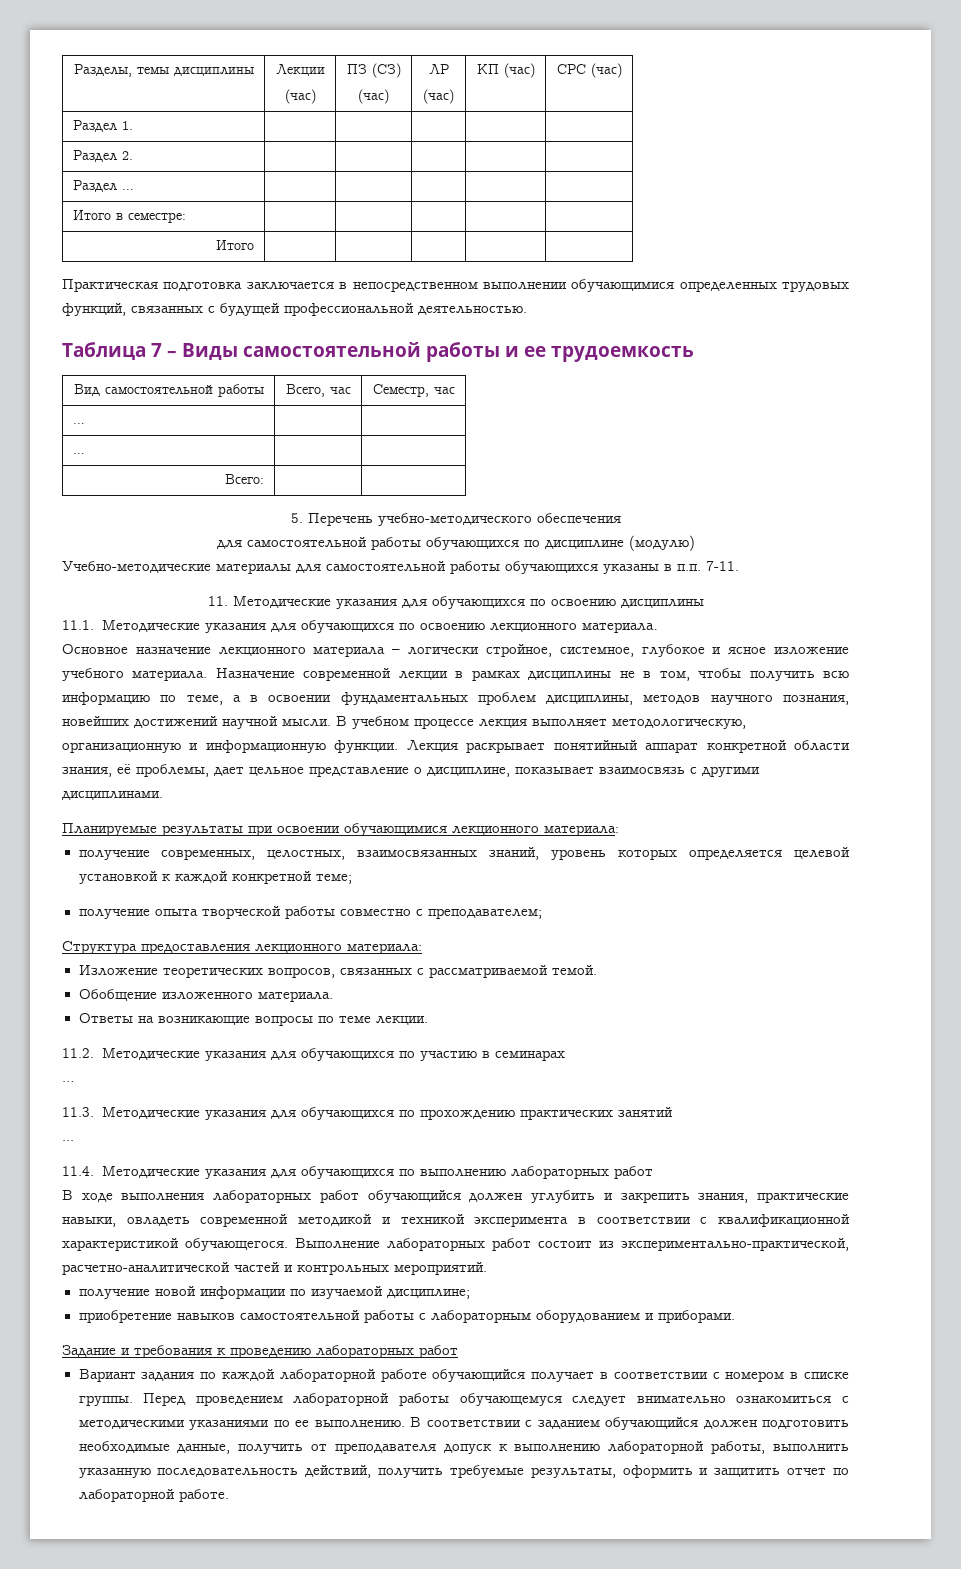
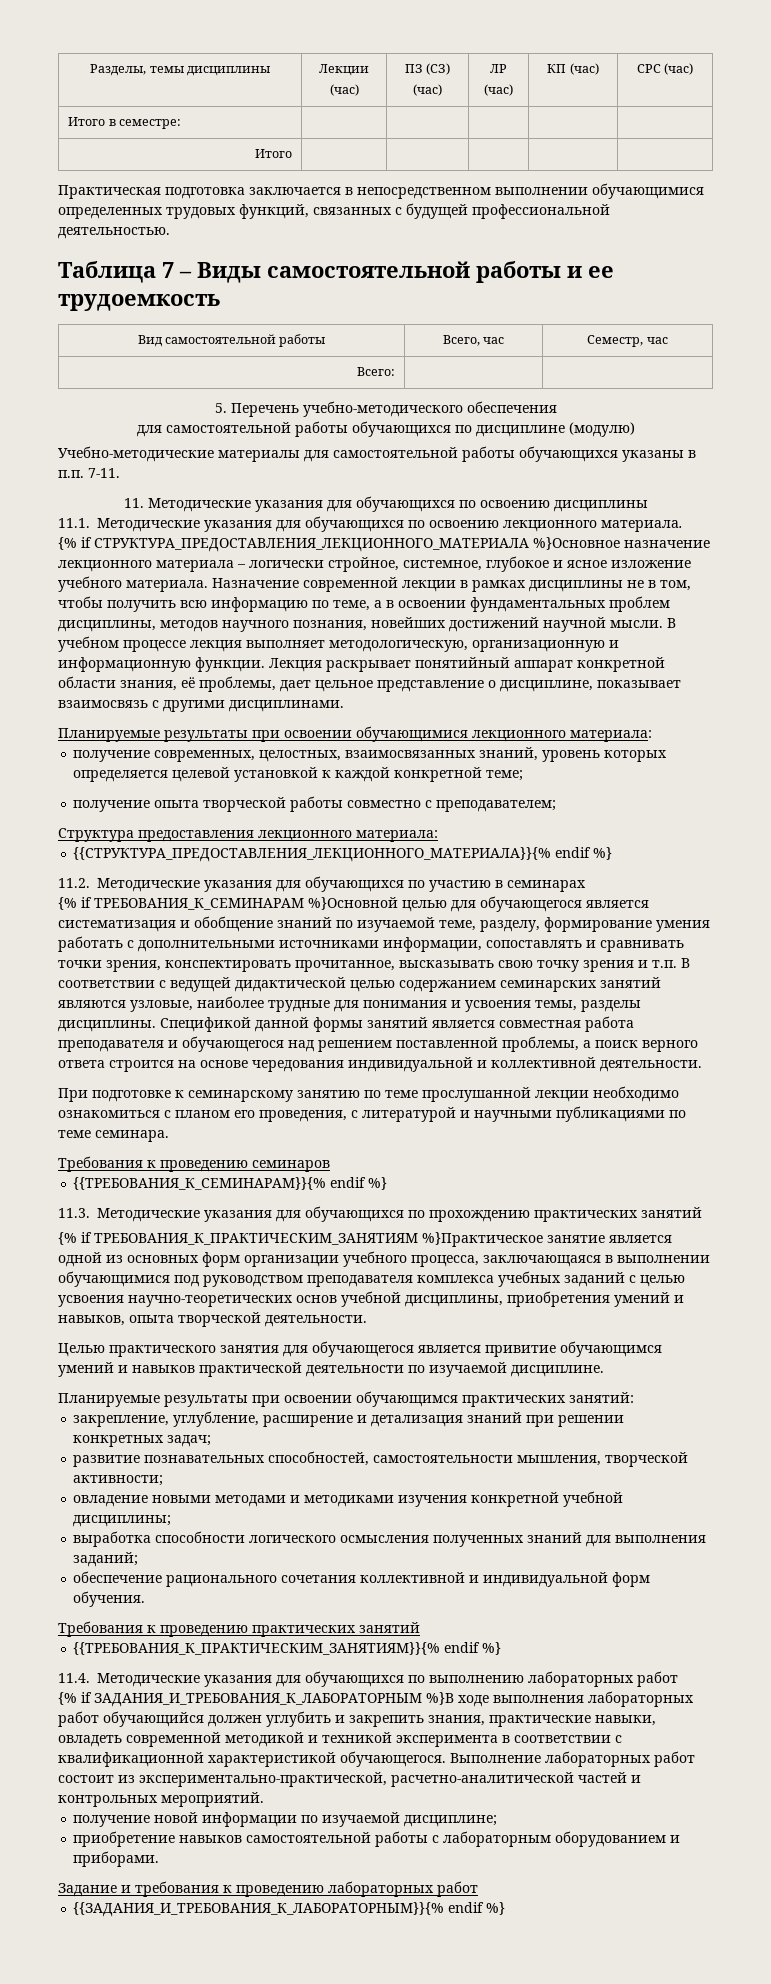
- Раздел 1. | | | | |
- Раздел 2. | | | | |
- Раздел … | | | | |
  Вид самостоятельной работы | Всего, час | Семестр, час
- … | |
- … | |
- Основное назначение лекционного материала – логически стройное, системное, глубокое и ясное изложение учебного материала.
+ {% if СТРУКТУРА_ПРЕДОСТАВЛЕНИЯ_ЛЕКЦИОННОГО_МАТЕРИАЛА %}Основное назначение лекционного материала – логически стройное, системное, глубокое и ясное изложение учебного материала.
- Изложение теоретических вопросов, связанных с рассматриваемой темой.
- Обобщение изложенного материала.
- Ответы на возникающие вопросы по теме лекции.
+ {{СТРУКТУРА_ПРЕДОСТАВЛЕНИЯ_ЛЕКЦИОННОГО_МАТЕРИАЛА}}{% endif %}
  11.2. Методические указания для обучающихся по участию в семинарах
- …
+ {% if ТРЕБОВАНИЯ_К_СЕМИНАРАМ %}Основной целью для обучающегося является систематизация и обобщение знаний по изучаемой теме, разделу, формирование умения работать с дополнительными источниками информации, сопоставлять и сравнивать точки зрения, конспектировать прочитанное, высказывать свою точку зрения и т.п. В соответствии с ведущей дидактической целью содержанием семинарских занятий являются узловые, наиболее трудные для понимания и усвоения темы, разделы дисциплины. Спецификой данной формы занятий является совместная работа преподавателя и обучающегося над решением поставленной проблемы, а поиск верного ответа строится на основе чередования индивидуальной и коллективной деятельности.
+ При подготовке к семинарскому занятию по теме прослушанной лекции необходимо ознакомиться с планом его проведения, с литературой и научными публикациями по теме семинара.
+ Требования к проведению семинаров
+ {{ТРЕБОВАНИЯ_К_СЕМИНАРАМ}}{% endif %}
  11.3. Методические указания для обучающихся по прохождению практических занятий
- ...
+ {% if ТРЕБОВАНИЯ_К_ПРАКТИЧЕСКИМ_ЗАНЯТИЯМ %}Практическое занятие является одной из основных форм организации учебного процесса, заключающаяся в выполнении обучающимися под руководством преподавателя комплекса учебных заданий с целью усвоения научно-теоретических основ учебной дисциплины, приобретения умений и навыков, опыта творческой деятельности.
+ Целью практического занятия для обучающегося является привитие обучающимся умений и навыков практической деятельности по изучаемой дисциплине.
+ Планируемые результаты при освоении обучающимся практических занятий:
+ закрепление, углубление, расширение и детализация знаний при решении конкретных задач;
+ развитие познавательных способностей, самостоятельности мышления, творческой активности;
+ овладение новыми методами и методиками изучения конкретной учебной дисциплины;
+ выработка способности логического осмысления полученных знаний для выполнения заданий;
+ обеспечение рационального сочетания коллективной и индивидуальной форм обучения.
+ Требования к проведению практических занятий
+ {{ТРЕБОВАНИЯ_К_ПРАКТИЧЕСКИМ_ЗАНЯТИЯМ}}{% endif %}
- В ходе выполнения лабораторных работ обучающийся должен углубить и закрепить знания, практические навыки, овладеть современной методикой и техникой эксперимента в соответствии с квалификационной характеристикой обучающегося.
+ {% if ЗАДАНИЯ_И_ТРЕБОВАНИЯ_К_ЛАБОРАТОРНЫМ %}В ходе выполнения лабораторных работ обучающийся должен углубить и закрепить знания, практические навыки, овладеть современной методикой и техникой эксперимента в соответствии с квалификационной характеристикой обучающегося.
- Вариант задания по каждой лабораторной работе обучающийся получает в соответствии с номером в списке группы. Перед проведением лабораторной работы обучающемуся следует внимательно ознакомиться с методическими указаниями по ее выполнению. В соответствии с заданием обучающийся должен подготовить необходимые данные, получить от преподавателя допуск к выполнению лабораторной работы, выполнить указанную последовательность действий, получить требуемые результаты, оформить и защитить отчет по лабораторной работе.
+ {{ЗАДАНИЯ_И_ТРЕБОВАНИЯ_К_ЛАБОРАТОРНЫМ}}{% endif %}

